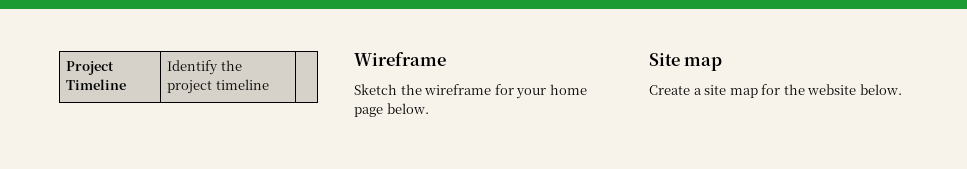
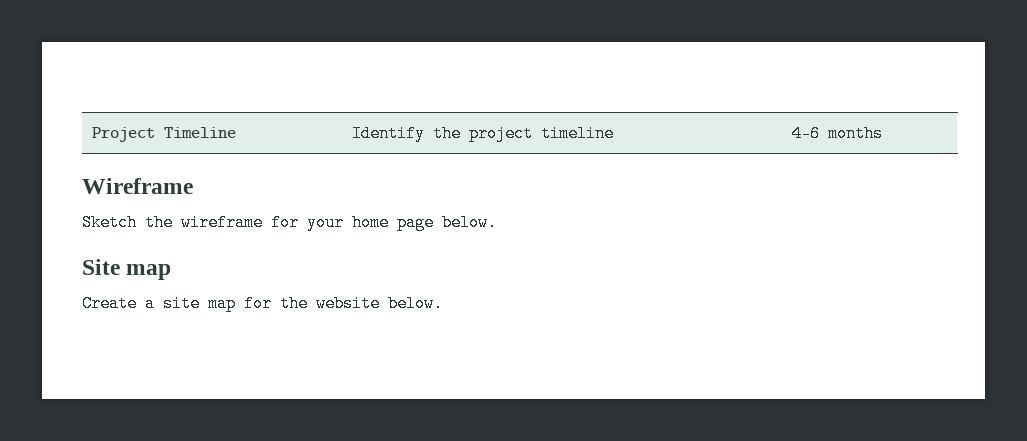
- Project Timeline | Identify the project timeline |
+ Project Timeline | Identify the project timeline | 4-6 months

